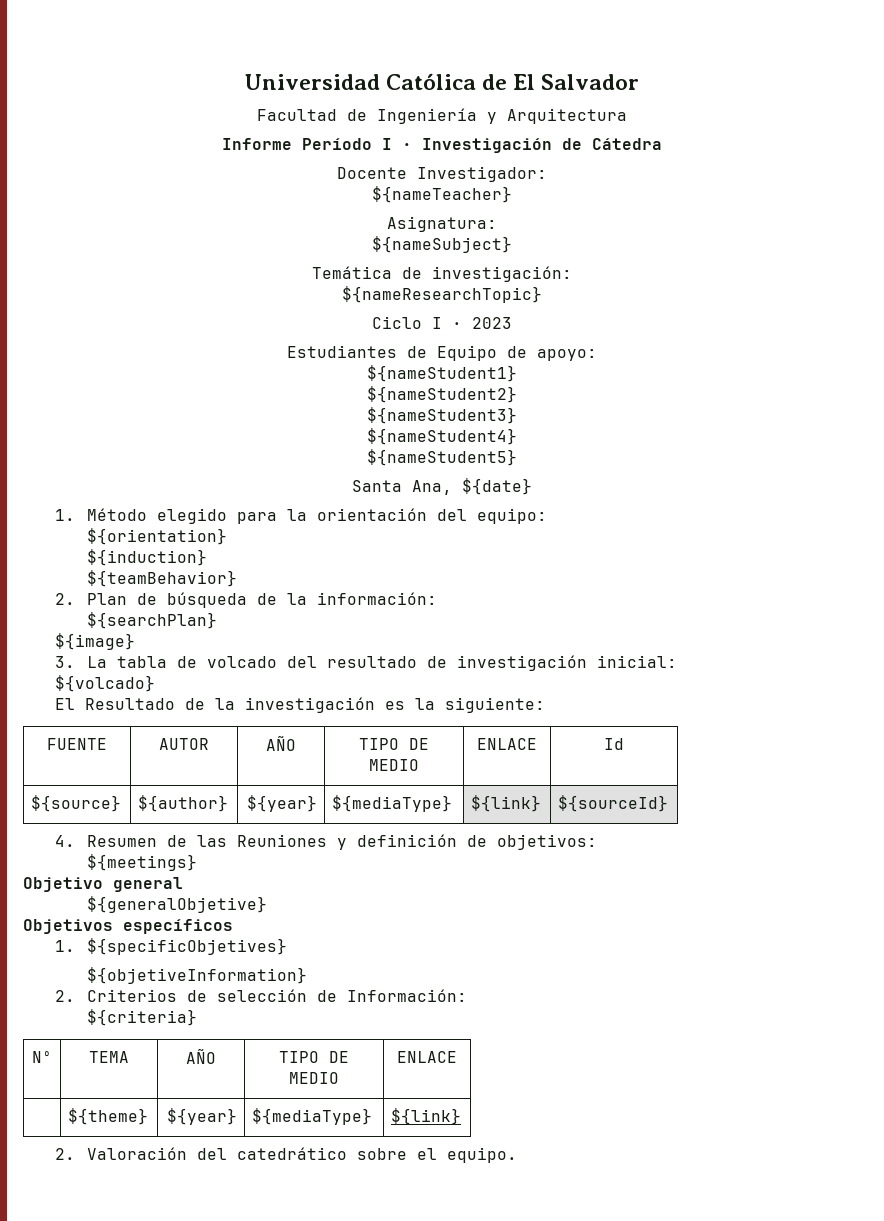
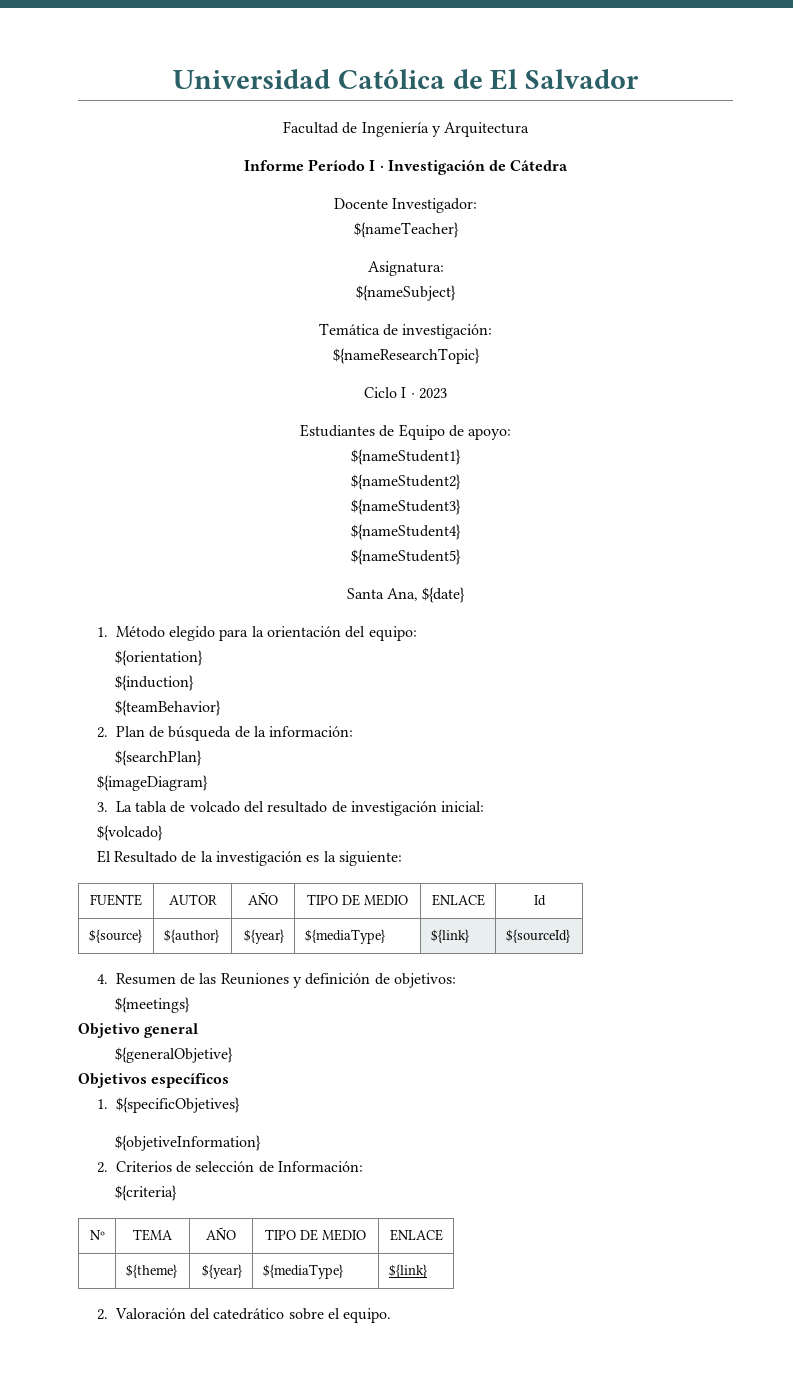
- ${image}
+ ${imageDiagram}

